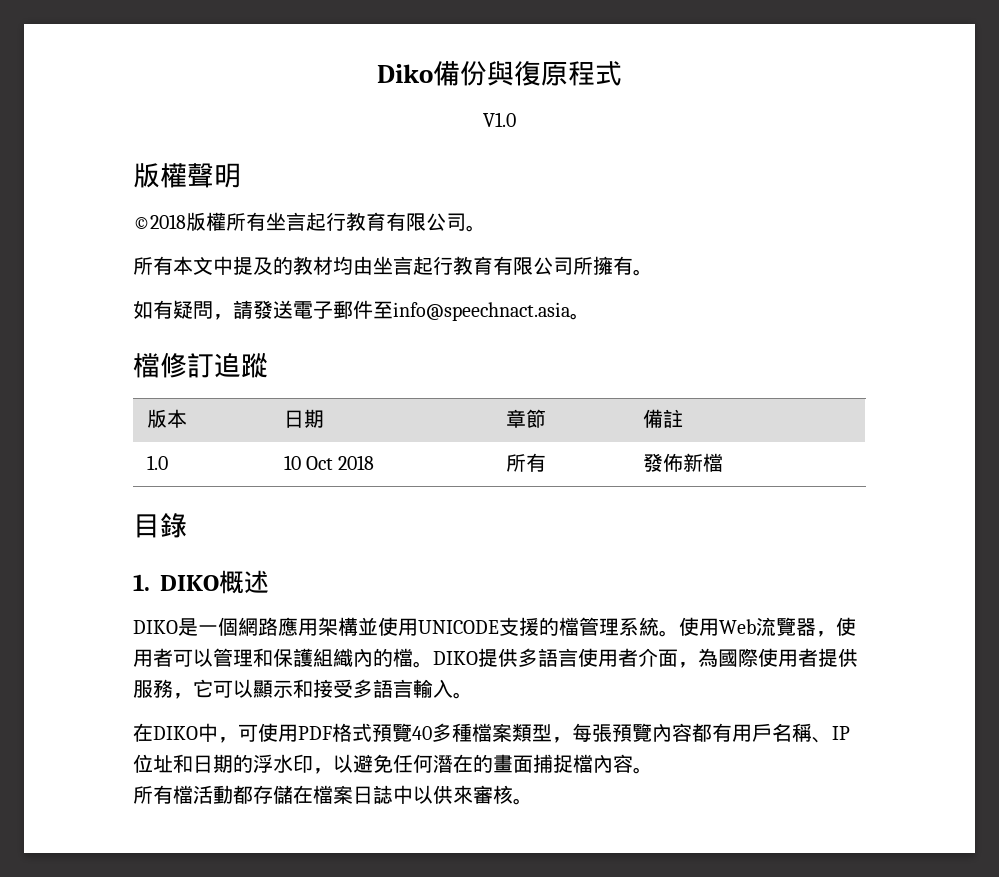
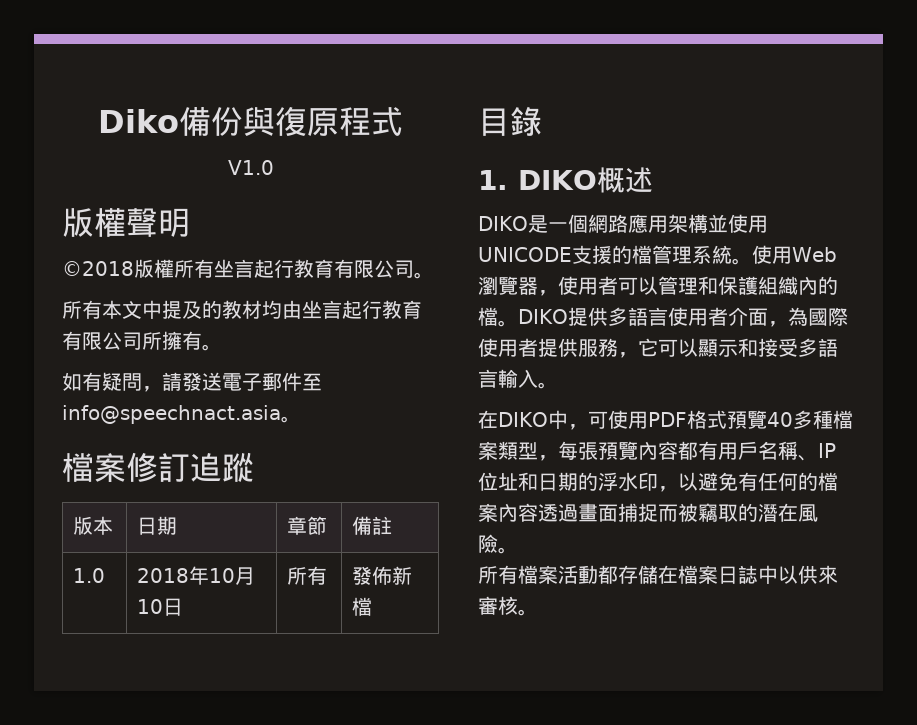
- 檔修訂追蹤
+ 檔案修訂追蹤
- 1.0 | 10 Oct 2018 | 所有 | 發佈新檔
+ 1.0 | 2018年10月10日 | 所有 | 發佈新檔
- 使用Web流覽器，使用者可以管理和保護組織內的檔。
+ 使用Web瀏覽器，使用者可以管理和保護組織內的檔。
- 在DIKO中，可使用PDF格式預覽40多種檔案類型，每張預覽內容都有用戶名稱、IP位址和日期的浮水印，以避免任何潛在的畫面捕捉檔內容。
+ 在DIKO中，可使用PDF格式預覽40多種檔案類型，每張預覽內容都有用戶名稱、IP位址和日期的浮水印，以避免有任何的檔案內容透過畫面捕捉而被竊取的潛在風險。
- 所有檔活動都存儲在檔案日誌中以供來審核。
+ 所有檔案活動都存儲在檔案日誌中以供來審核。

